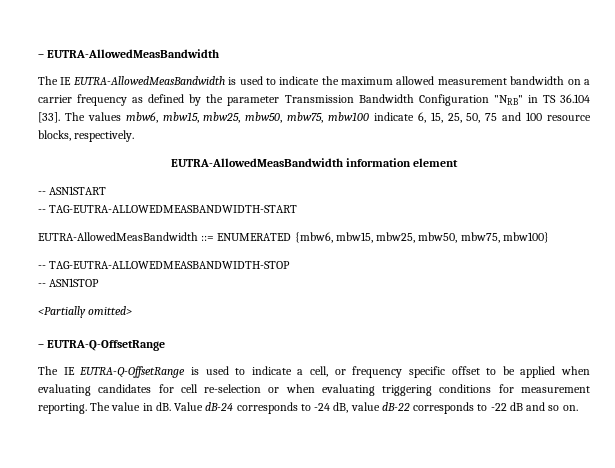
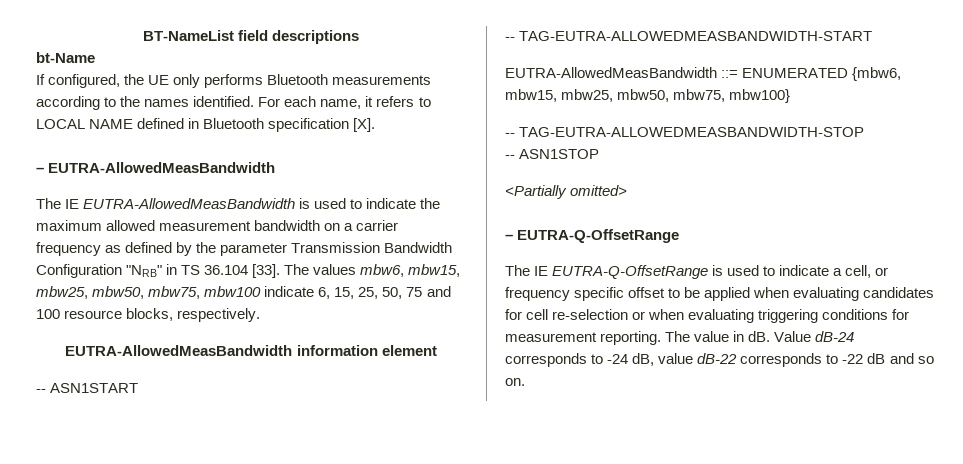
+ BT-NameList field descriptions
+ bt-Name
+ If configured, the UE only performs Bluetooth measurements according to the names identified. For each name, it refers to LOCAL NAME defined in Bluetooth specification [X].

